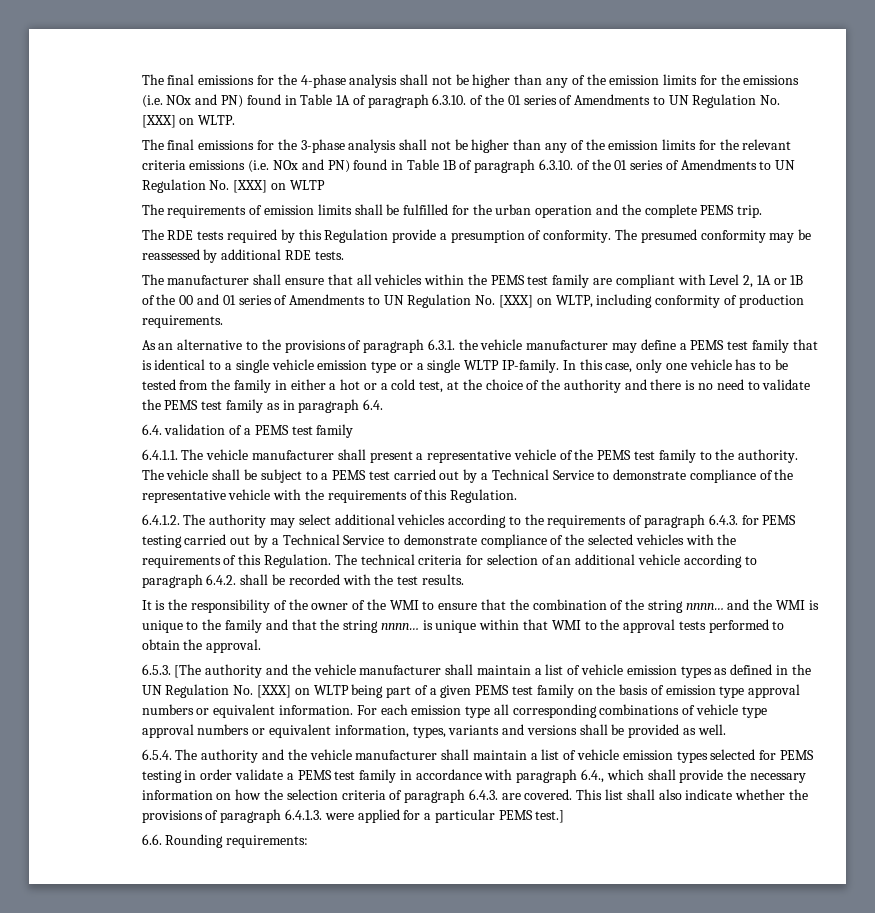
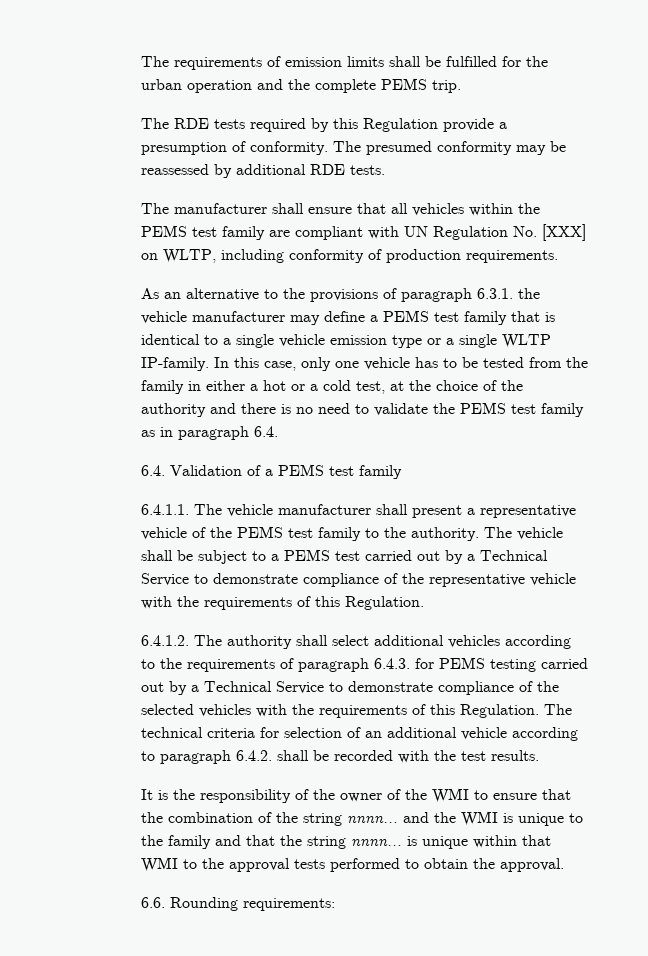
- The final emissions for the 4-phase analysis shall not be higher than any of the emission limits for the emissions (i.e. NOx and PN) found in Table 1A of paragraph 6.3.10. of the 01 series of Amendments to UN Regulation No. [XXX] on WLTP.
- The final emissions for the 3-phase analysis shall not be higher than any of the emission limits for the relevant criteria emissions (i.e. NOx and PN) found in Table 1B of paragraph 6.3.10. of the 01 series of Amendments to UN Regulation No. [XXX] on WLTP
- The manufacturer shall ensure that all vehicles within the PEMS test family are compliant with Level 2, 1A or 1B of the 00 and 01 series of Amendments to UN Regulation No. [XXX] on WLTP, including conformity of production requirements.
+ The manufacturer shall ensure that all vehicles within the PEMS test family are compliant with UN Regulation No. [XXX] on WLTP, including conformity of production requirements.
- 6.4. validation of a PEMS test family
+ 6.4. Validation of a PEMS test family
- 6.4.1.2. The authority may select additional vehicles according to the requirements of paragraph 6.4.3. for PEMS testing carried out by a Technical Service to demonstrate compliance of the selected vehicles with the requirements of this Regulation.
+ 6.4.1.2. The authority shall select additional vehicles according to the requirements of paragraph 6.4.3. for PEMS testing carried out by a Technical Service to demonstrate compliance of the selected vehicles with the requirements of this Regulation.
- 6.5.3. [The authority and the vehicle manufacturer shall maintain a list of vehicle emission types as defined in the UN Regulation No. [XXX] on WLTP being part of a given PEMS test family on the basis of emission type approval numbers or equivalent information. For each emission type all corresponding combinations of vehicle type approval numbers or equivalent information, types, variants and versions shall be provided as well.
- 6.5.4. The authority and the vehicle manufacturer shall maintain a list of vehicle emission types selected for PEMS testing in order validate a PEMS test family in accordance with paragraph 6.4., which shall provide the necessary information on how the selection criteria of paragraph 6.4.3. are covered. This list shall also indicate whether the provisions of paragraph 6.4.1.3. were applied for a particular PEMS test.]

